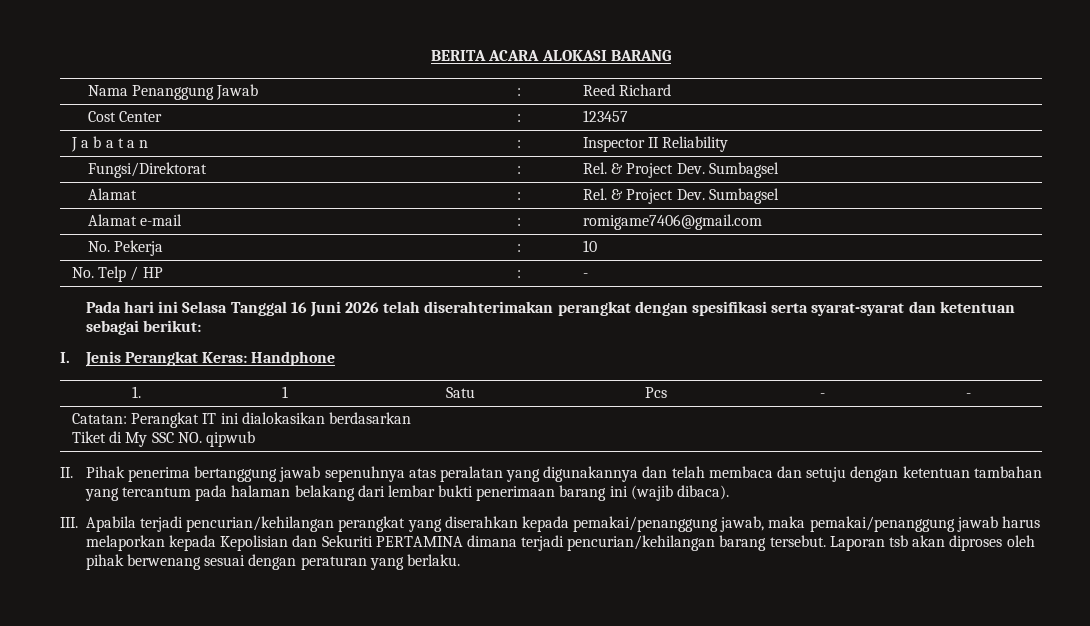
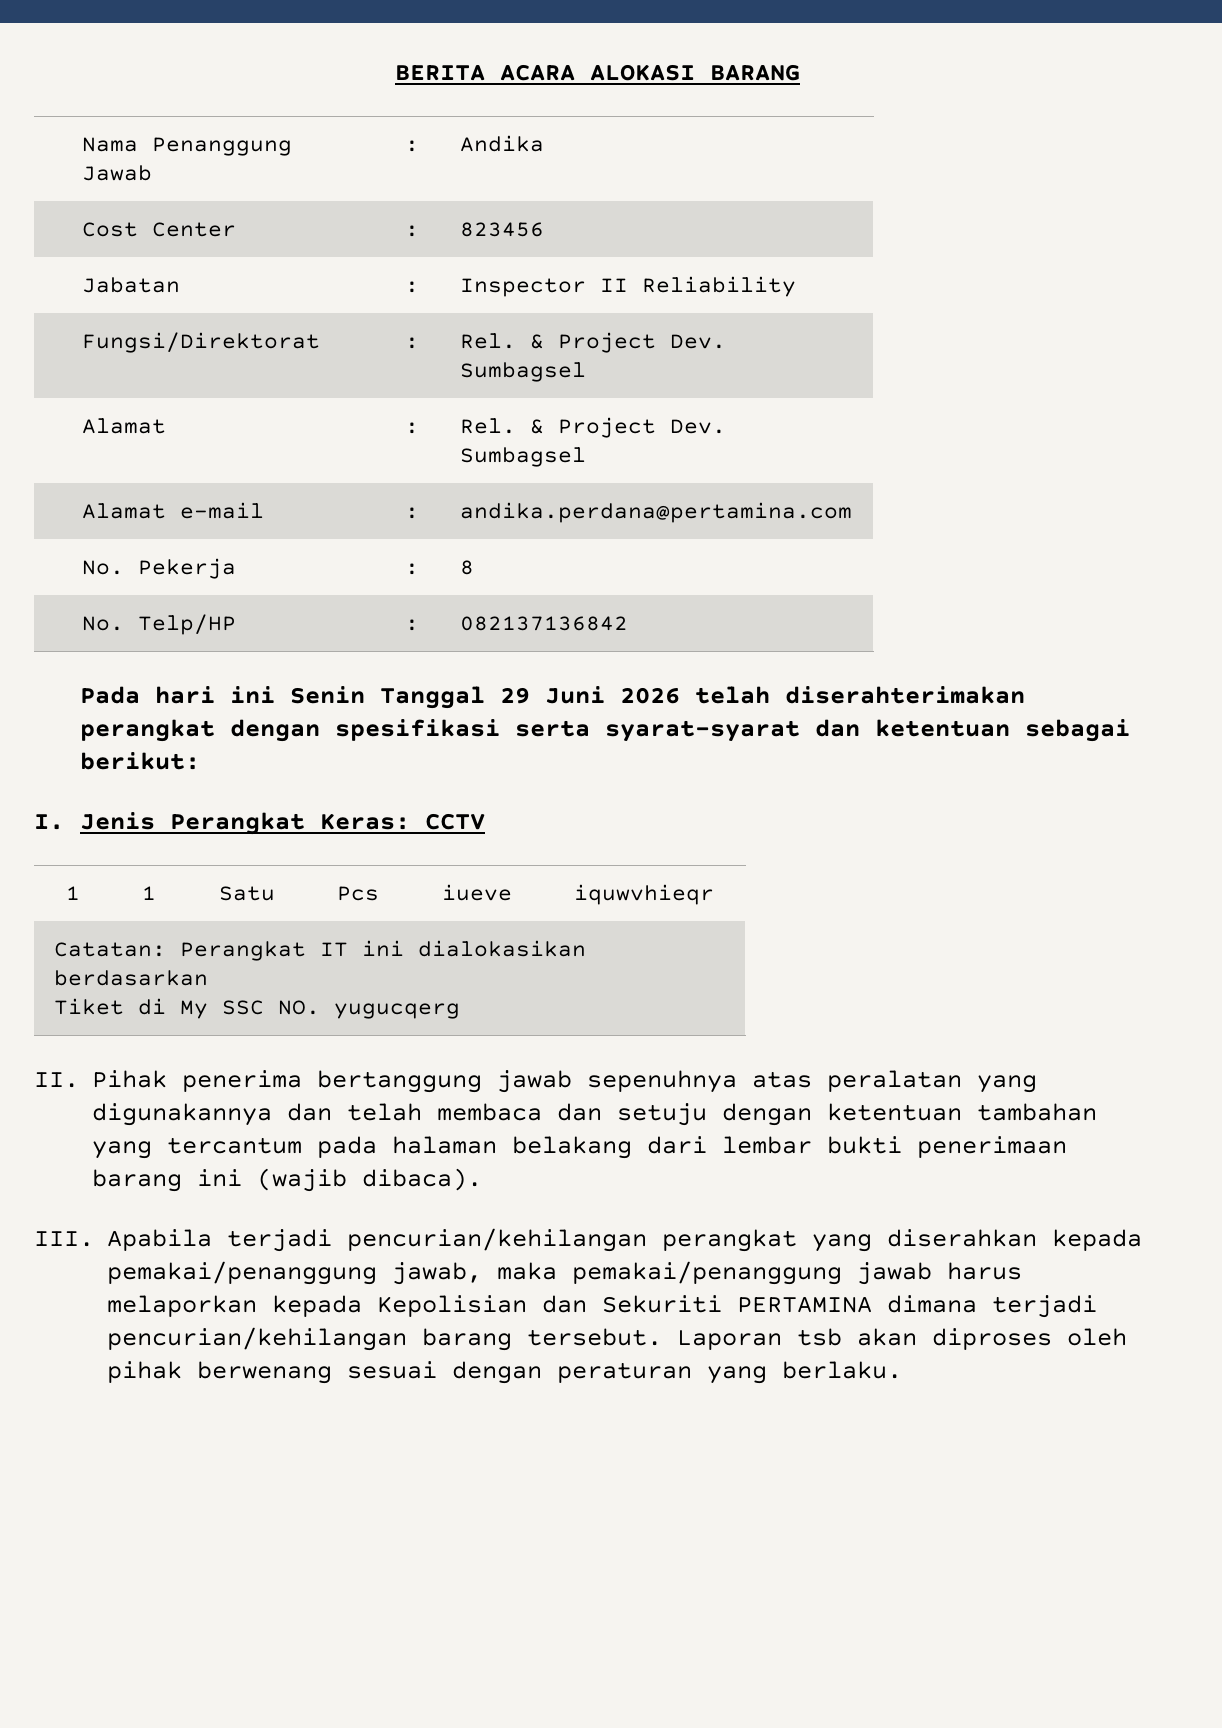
- Nama Penanggung Jawab | : | Reed Richard
+ Nama Penanggung Jawab | : | Andika
- Cost Center | : | 123457
- J a b a t a n | : | Inspector II Reliability
+ Cost Center | : | 823456
+ Jabatan | : | Inspector II Reliability
- Alamat e-mail | : | romigame7406@gmail.com
+ Alamat e-mail | : | andika.perdana@pertamina.com
- No. Pekerja | : | 10
- No. Telp / HP | : | -
+ No. Pekerja | : | 8
+ No. Telp/HP | : | 082137136842
- Pada hari ini Selasa Tanggal 16 Juni 2026 telah diserahterimakan perangkat dengan spesifikasi serta syarat-syarat dan ketentuan sebagai berikut:
+ Pada hari ini Senin Tanggal 29 Juni 2026 telah diserahterimakan perangkat dengan spesifikasi serta syarat-syarat dan ketentuan sebagai berikut:
- I. Jenis Perangkat Keras: Handphone
- 1. | 1 | Satu | Pcs | - | -
+ I. Jenis Perangkat Keras: CCTV
+ 1 | 1 | Satu | Pcs | iueve | iquwvhieqr
  Catatan: Perangkat IT ini dialokasikan berdasarkan
- Tiket di My SSC NO. qipwub
+ Tiket di My SSC NO. yugucqerg

